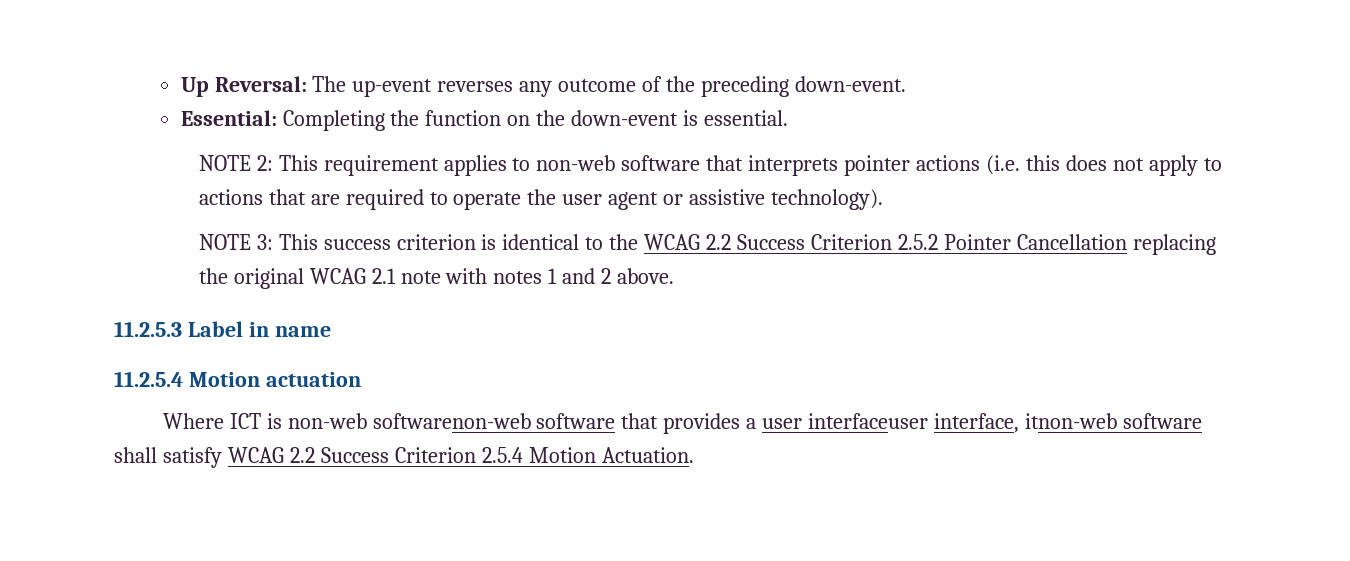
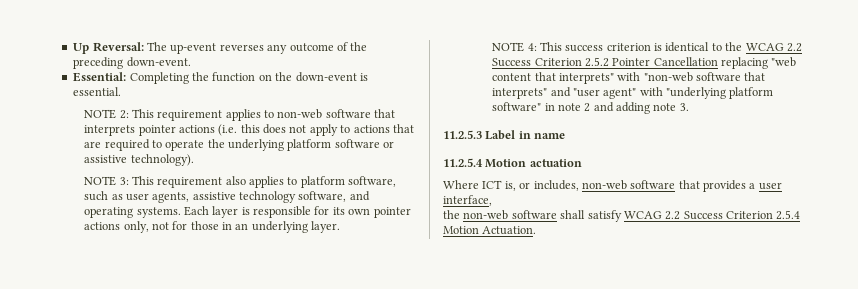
- NOTE 2: This requirement applies to non-web software that interprets pointer actions (i.e. this does not apply to actions that are required to operate the user agent or assistive technology).
+ NOTE 2: This requirement applies to non-web software that interprets pointer actions (i.e. this does not apply to actions that are required to operate the underlying platform software or assistive technology).
- NOTE 3: This success criterion is identical to the WCAG 2.2 Success Criterion 2.5.2 Pointer Cancellation replacing the original WCAG 2.1 note with notes 1 and 2 above.
+ NOTE 3: This requirement also applies to platform software, such as user agents, assistive technology software, and operating systems. Each layer is responsible for its own pointer actions only, not for those in an underlying layer.
+ NOTE 4: This success criterion is identical to the WCAG 2.2 Success Criterion 2.5.2 Pointer Cancellation replacing "web content that interprets" with "non-web software that interprets" and "user agent" with "underlying platform software" in note 2 and adding note 3.
- Where ICT is non-web softwarenon-web software that provides a user interfaceuser interface, itnon-web software shall satisfy WCAG 2.2 Success Criterion 2.5.4 Motion Actuation.
+ Where ICT is, or includes, non-web software that provides a user interface,
+ the non-web software shall satisfy WCAG 2.2 Success Criterion 2.5.4 Motion Actuation.

